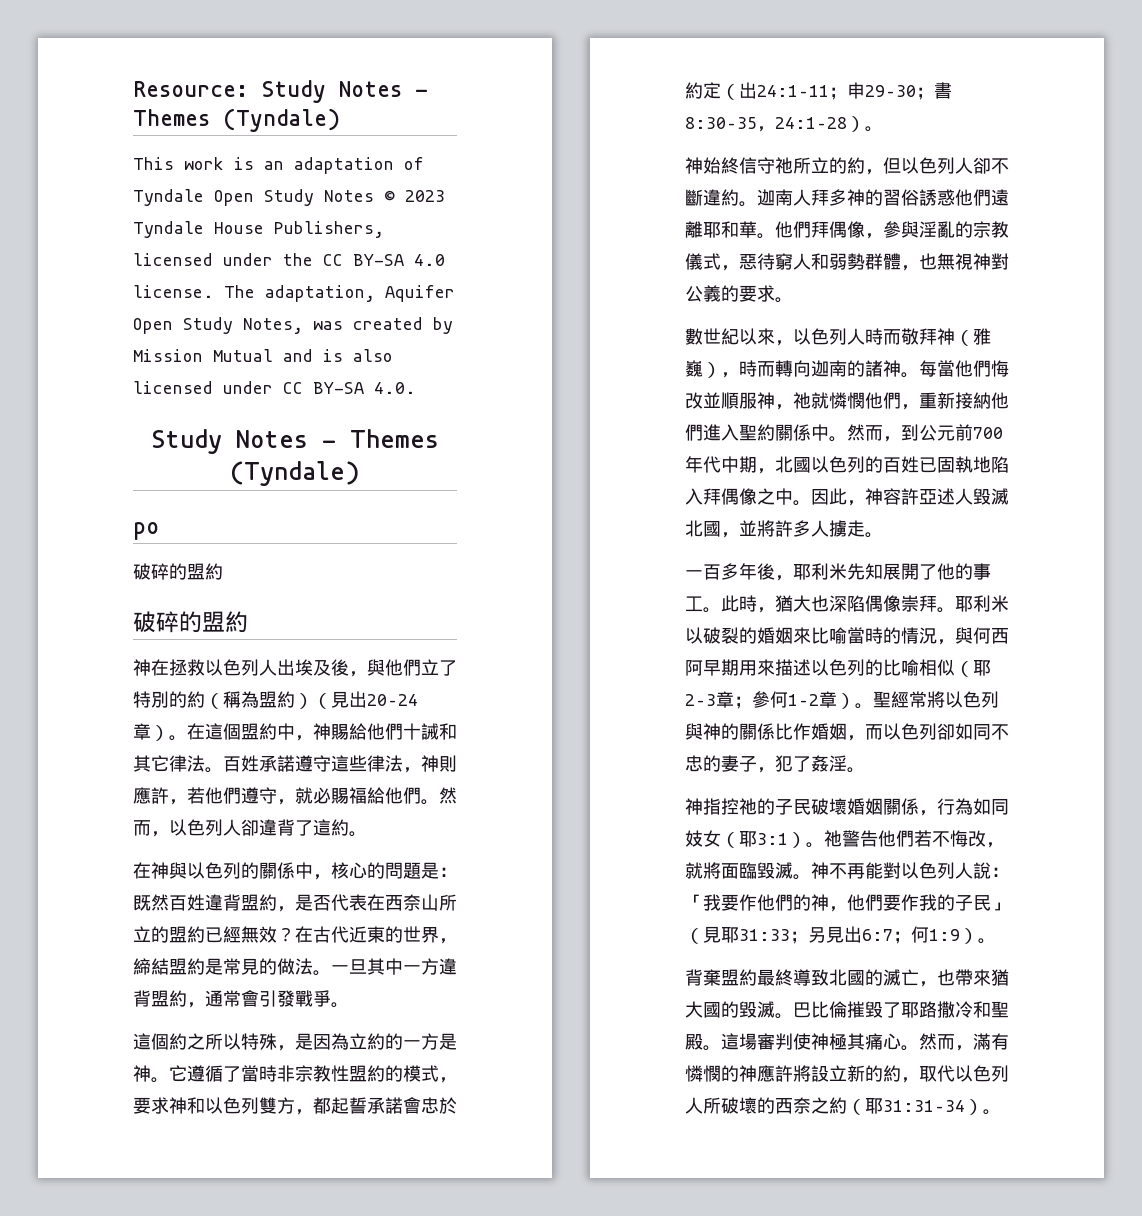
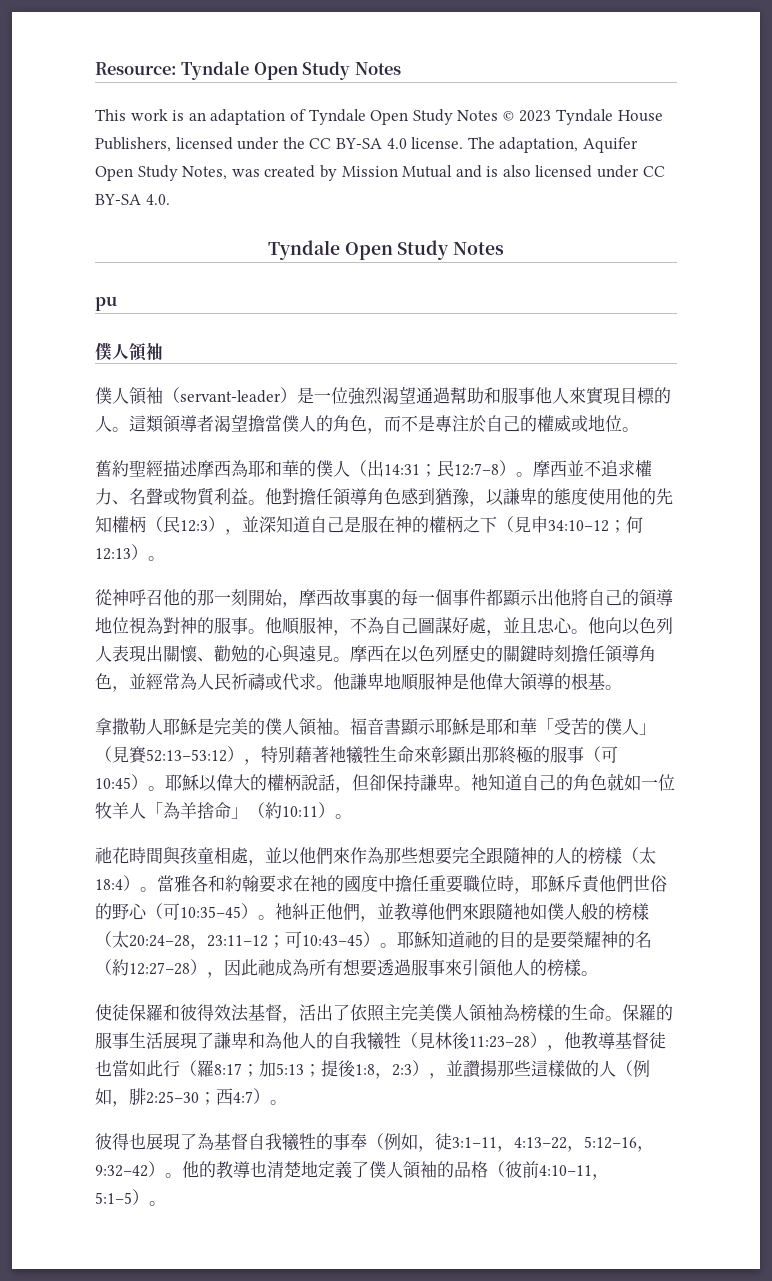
- Resource: Study Notes - Themes (Tyndale)
+ Resource: Tyndale Open Study Notes
  The adaptation, Aquifer Open Study Notes, was created by Mission Mutual and is also licensed under CC BY-SA 4.0.
- Study Notes - Themes (Tyndale)
- po
- 破碎的盟約
- 破碎的盟約
- 神在拯救以色列人出埃及後，與他們立了特別的約（稱為盟約）（見出20–24章）。在這個盟約中，神賜給他們十誡和其它律法。百姓承諾遵守這些律法，神則應許，若他們遵守，就必賜福給他們。然而，以色列人卻違背了這約。
- 在神與以色列的關係中，核心的問題是：既然百姓違背盟約，是否代表在西奈山所立的盟約已經無效？在古代近東的世界，締結盟約是常見的做法。一旦其中一方違背盟約，通常會引發戰爭。
- 這個約之所以特殊，是因為立約的一方是神。它遵循了當時非宗教性盟約的模式，要求神和以色列雙方，都起誓承諾會忠於約定（出24:1–11；申29–30；書8:30–35，24:1–28）。
- 神始終信守祂所立的約，但以色列人卻不斷違約。迦南人拜多神的習俗誘惑他們遠離耶和華。他們拜偶像，參與淫亂的宗教儀式，惡待窮人和弱勢群體，也無視神對公義的要求。
- 數世紀以來，以色列人時而敬拜神（雅巍），時而轉向迦南的諸神。每當他們悔改並順服神，祂就憐憫他們，重新接納他們進入聖約關係中。然而，到公元前700年代中期，北國以色列的百姓已固執地陷入拜偶像之中。因此，神容許亞述人毀滅北國，並將許多人擄走。
- 一百多年後，耶利米先知展開了他的事工。此時，猶大也深陷偶像崇拜。耶利米以破裂的婚姻來比喻當時的情況，與何西阿早期用來描述以色列的比喻相似（耶2–3章；參何1–2章）。聖經常將以色列與神的關係比作婚姻，而以色列卻如同不忠的妻子，犯了姦淫。
- 神指控祂的子民破壞婚姻關係，行為如同妓女（耶3:1）。祂警告他們若不悔改，就將面臨毀滅。神不再能對以色列人說：「我要作他們的神，他們要作我的子民」（見耶31:33；另見出6:7；何1:9）。
- 背棄盟約最終導致北國的滅亡，也帶來猶大國的毀滅。巴比倫摧毀了耶路撒冷和聖殿。這場審判使神極其痛心。然而，滿有憐憫的神應許將設立新的約，取代以色列人所破壞的西奈之約（耶31:31–34）。
+ Tyndale Open Study Notes
+ pu
+ 僕人領袖
+ 僕人領袖（servant-leader）是一位強烈渴望通過幫助和服事他人來實現目標的人。這類領導者渴望擔當僕人的角色，而不是專注於自己的權威或地位。
+ 舊約聖經描述摩西為耶和華的僕人（出14:31；民12:7–8）。摩西並不追求權力、名聲或物質利益。他對擔任領導角色感到猶豫，以謙卑的態度使用他的先知權柄（民12:3），並深知道自己是服在神的權柄之下（見申34:10–12；何12:13）。
+ 從神呼召他的那一刻開始，摩西故事裏的每一個事件都顯示出他將自己的領導地位視為對神的服事。他順服神，不為自己圖謀好處，並且忠心。他向以色列人表現出關懷、勸勉的心與遠見。摩西在以色列歷史的關鍵時刻擔任領導角色，並經常為人民祈禱或代求。他謙卑地順服神是他偉大領導的根基。
+ 拿撒勒人耶穌是完美的僕人領袖。福音書顯示耶穌是耶和華「受苦的僕人」（見賽52:13–53:12），特別藉著衪犧牲生命來彰顯出那終極的服事（可10:45）。耶穌以偉大的權柄說話，但卻保持謙卑。衪知道自己的角色就如一位牧羊人「為羊捨命」（約10:11）。
+ 祂花時間與孩童相處，並以他們來作為那些想要完全跟隨神的人的榜樣（太18:4）。當雅各和約翰要求在衪的國度中擔任重要職位時，耶穌斥責他們世俗的野心（可10:35–45）。衪糾正他們，並教導他們來跟隨衪如僕人般的榜樣（太20:24–28，23:11–12；可10:43–45）。耶穌知道祂的目的是要榮耀神的名（約12:27–28），因此祂成為所有想要透過服事來引領他人的榜樣。
+ 使徒保羅和彼得效法基督，活出了依照主完美僕人領袖為榜樣的生命。保羅的服事生活展現了謙卑和為他人的自我犧牲（見林後11:23–28），他教導基督徒也當如此行（羅8:17；加5:13；提後1:8，2:3），並讚揚那些這樣做的人（例如，腓2:25–30；西4:7）。
+ 彼得也展現了為基督自我犧牲的事奉（例如，徒3:1–11，4:13–22，5:12–16，9:32–42）。他的教導也清楚地定義了僕人領袖的品格（彼前4:10–11，5:1–5）。

